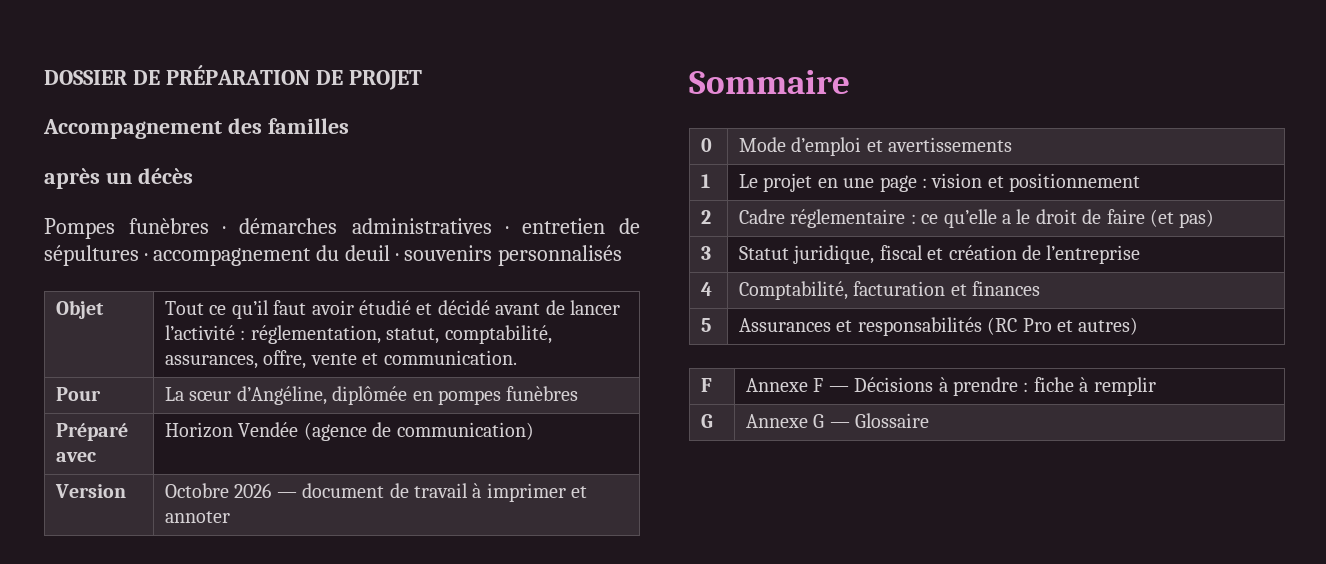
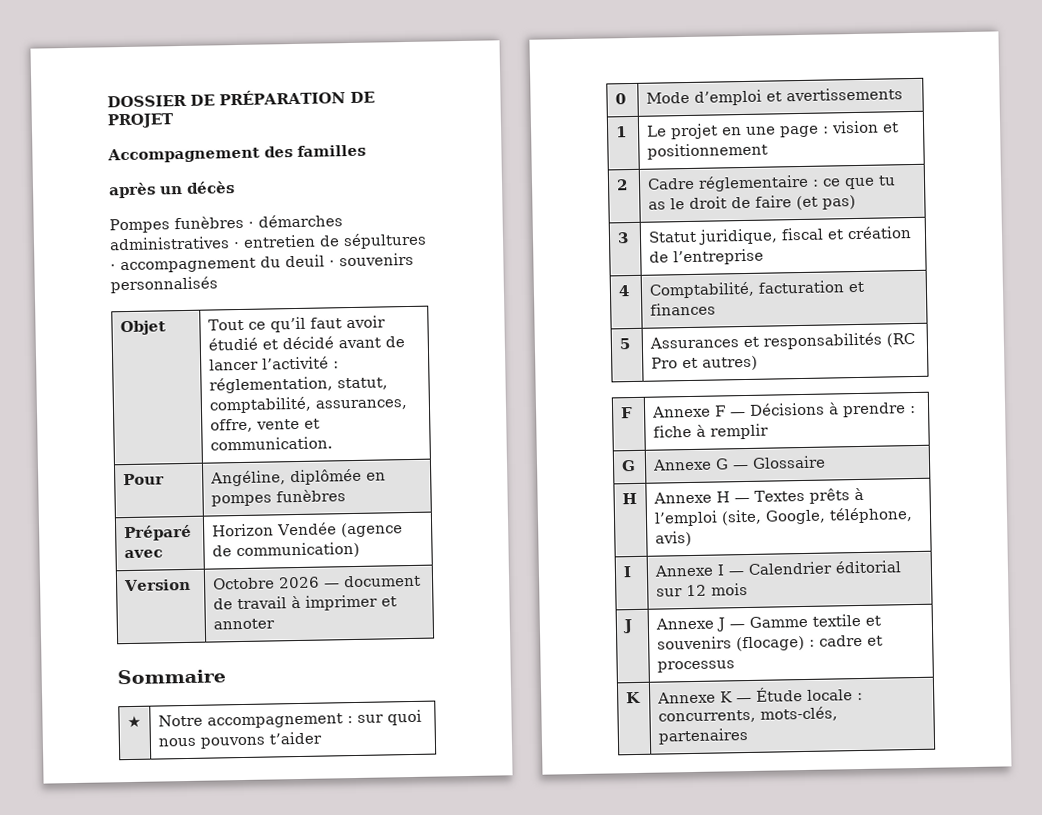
- Pour | La sœur d’Angéline, diplômée en pompes funèbres
+ Pour | Angéline, diplômée en pompes funèbres
+ ★ | Notre accompagnement : sur quoi nous pouvons t’aider
- 2 | Cadre réglementaire : ce qu’elle a le droit de faire (et pas)
+ 2 | Cadre réglementaire : ce que tu as le droit de faire (et pas)
+ H | Annexe H — Textes prêts à l’emploi (site, Google, téléphone, avis)
+ I | Annexe I — Calendrier éditorial sur 12 mois
+ J | Annexe J — Gamme textile et souvenirs (flocage) : cadre et processus
+ K | Annexe K — Étude locale : concurrents, mots-clés, partenaires

